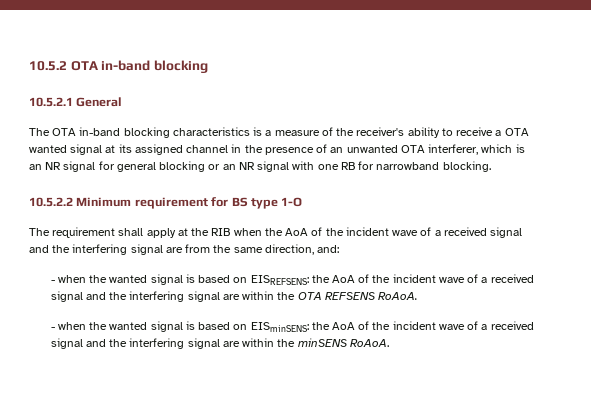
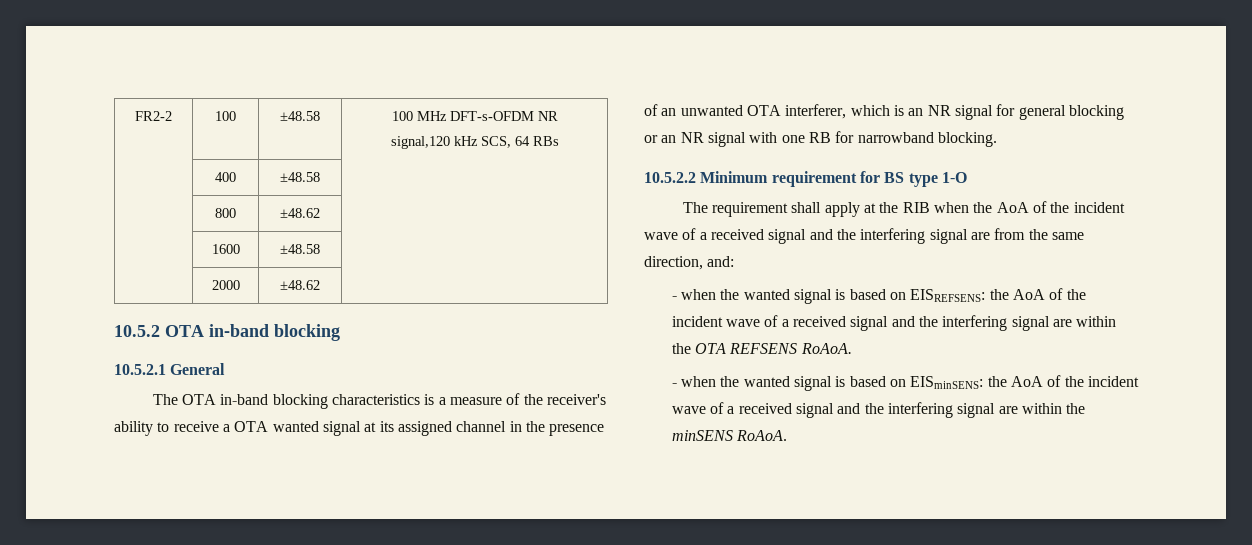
+ FR2-2 | 100 | ±48.58 | 100 MHz DFT-s-OFDM NR
+ signal,120 kHz SCS, 64 RBs
+ | 400 | ±48.58 |
+ | 800 | ±48.62 |
+ | 1600 | ±48.58 |
+ | 2000 | ±48.62 |

